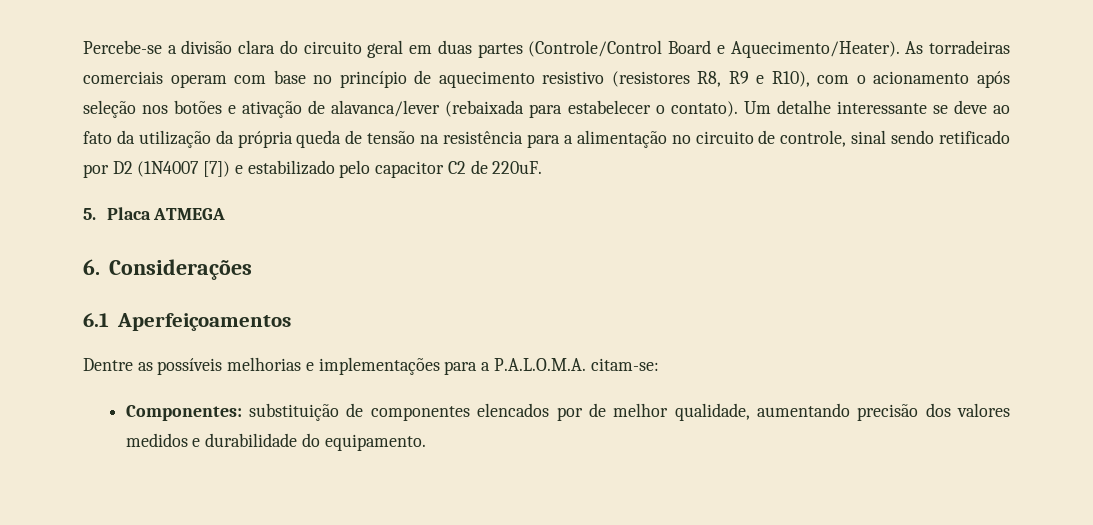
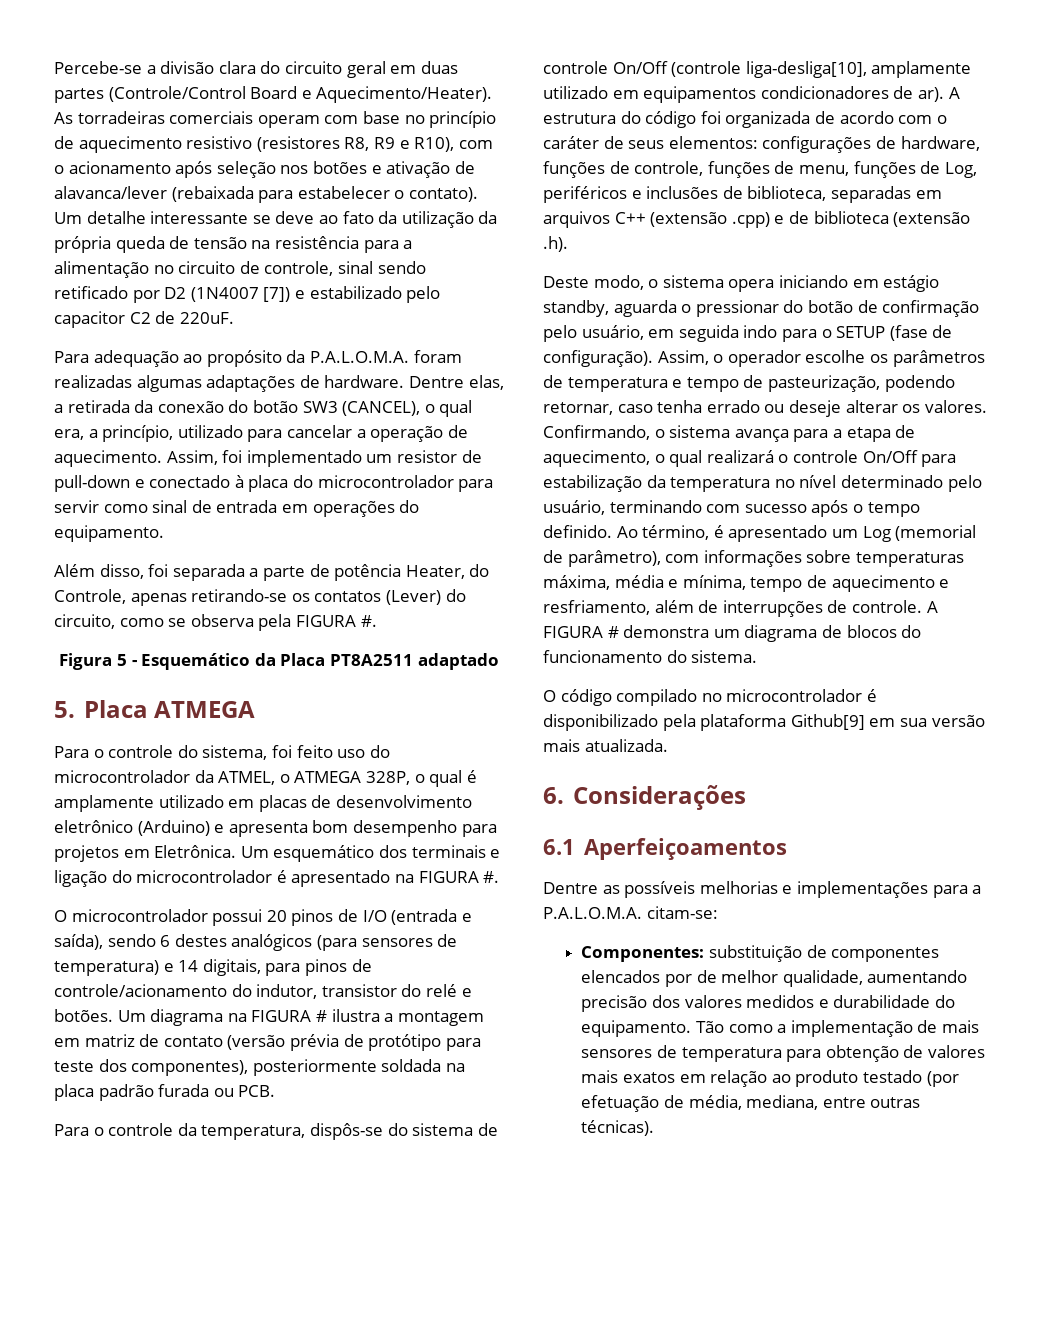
+ Para adequação ao propósito da P.A.L.O.M.A. foram realizadas algumas adaptações de hardware. Dentre elas, a retirada da conexão do botão SW3 (CANCEL), o qual era, a princípio, utilizado para cancelar a operação de aquecimento. Assim, foi implementado um resistor de pull-down e conectado à placa do microcontrolador para servir como sinal de entrada em operações do equipamento.
+ Além disso, foi separada a parte de potência Heater, do Controle, apenas retirando-se os contatos (Lever) do circuito, como se observa pela FIGURA #.
+ Figura 5 - Esquemático da Placa PT8A2511 adaptado
  5. Placa ATMEGA
+ Para o controle do sistema, foi feito uso do microcontrolador da ATMEL, o ATMEGA 328P, o qual é amplamente utilizado em placas de desenvolvimento eletrônico (Arduino) e apresenta bom desempenho para projetos em Eletrônica. Um esquemático dos terminais e ligação do microcontrolador é apresentado na FIGURA #.
+ O microcontrolador possui 20 pinos de I/O (entrada e saída), sendo 6 destes analógicos (para sensores de temperatura) e 14 digitais, para pinos de controle/acionamento do indutor, transistor do relé e botões. Um diagrama na FIGURA # ilustra a montagem em matriz de contato (versão prévia de protótipo para teste dos componentes), posteriormente soldada na placa padrão furada ou PCB.
+ Para o controle da temperatura, dispôs-se do sistema de controle On/Off (controle liga-desliga[10], amplamente utilizado em equipamentos condicionadores de ar). A estrutura do código foi organizada de acordo com o caráter de seus elementos: configurações de hardware, funções de controle, funções de menu, funções de Log, periféricos e inclusões de biblioteca, separadas em arquivos C++ (extensão .cpp) e de biblioteca (extensão .h).
+ Deste modo, o sistema opera iniciando em estágio standby, aguarda o pressionar do botão de confirmação pelo usuário, em seguida indo para o SETUP (fase de configuração). Assim, o operador escolhe os parâmetros de temperatura e tempo de pasteurização, podendo retornar, caso tenha errado ou deseje alterar os valores. Confirmando, o sistema avança para a etapa de aquecimento, o qual realizará o controle On/Off para estabilização da temperatura no nível determinado pelo usuário, terminando com sucesso após o tempo definido. Ao término, é apresentado um Log (memorial de parâmetro), com informações sobre temperaturas máxima, média e mínima, tempo de aquecimento e resfriamento, além de interrupções de controle. A FIGURA # demonstra um diagrama de blocos do funcionamento do sistema.
+ O código compilado no microcontrolador é disponibilizado pela plataforma Github[9] em sua versão mais atualizada.
+ Tão como a implementação de mais sensores de temperatura para obtenção de valores mais exatos em relação ao produto testado (por efetuação de média, mediana, entre outras técnicas).

